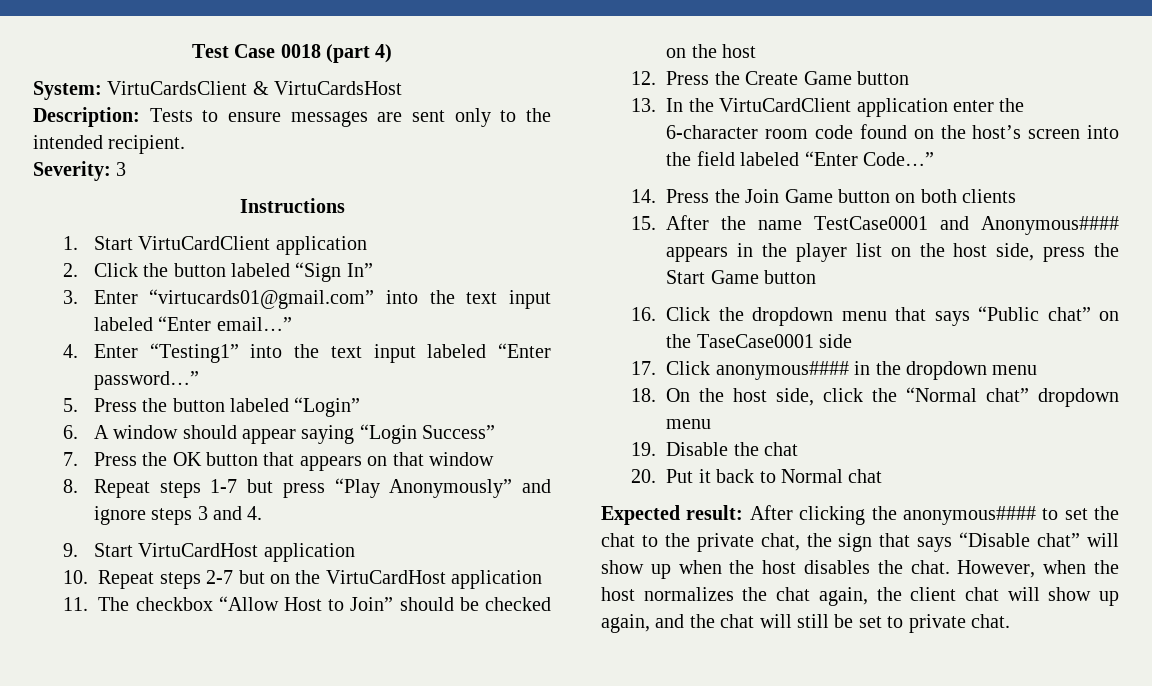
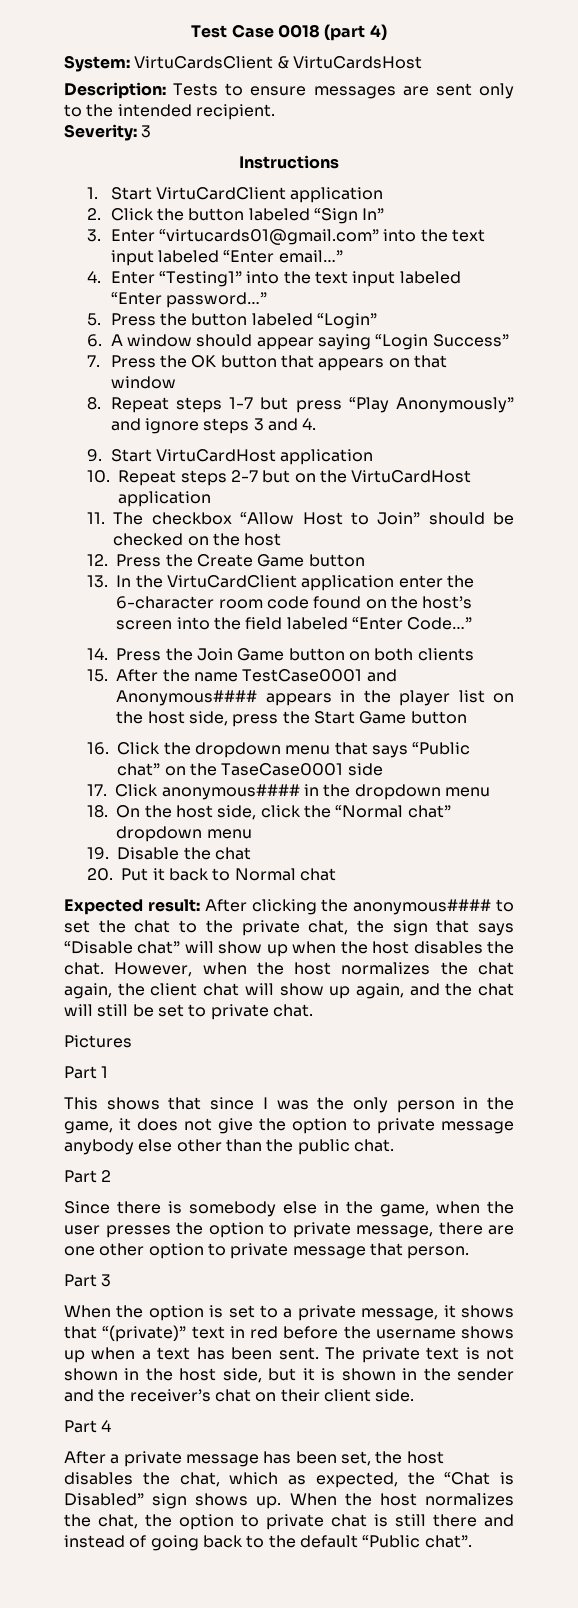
+ Pictures
+ Part 1
+ This shows that since I was the only person in the game, it does not give the option to private message anybody else other than the public chat.
+ Part 2
+ Since there is somebody else in the game, when the user presses the option to private message, there are one other option to private message that person.
+ Part 3
+ When the option is set to a private message, it shows that “(private)” text in red before the username shows up when a text has been sent. The private text is not shown in the host side, but it is shown in the sender and the receiver’s chat on their client side.
+ Part 4
+ After a private message has been set, the host disables the chat, which as expected, the “Chat is Disabled” sign shows up. When the host normalizes the chat, the option to private chat is still there and instead of going back to the default “Public chat”.

